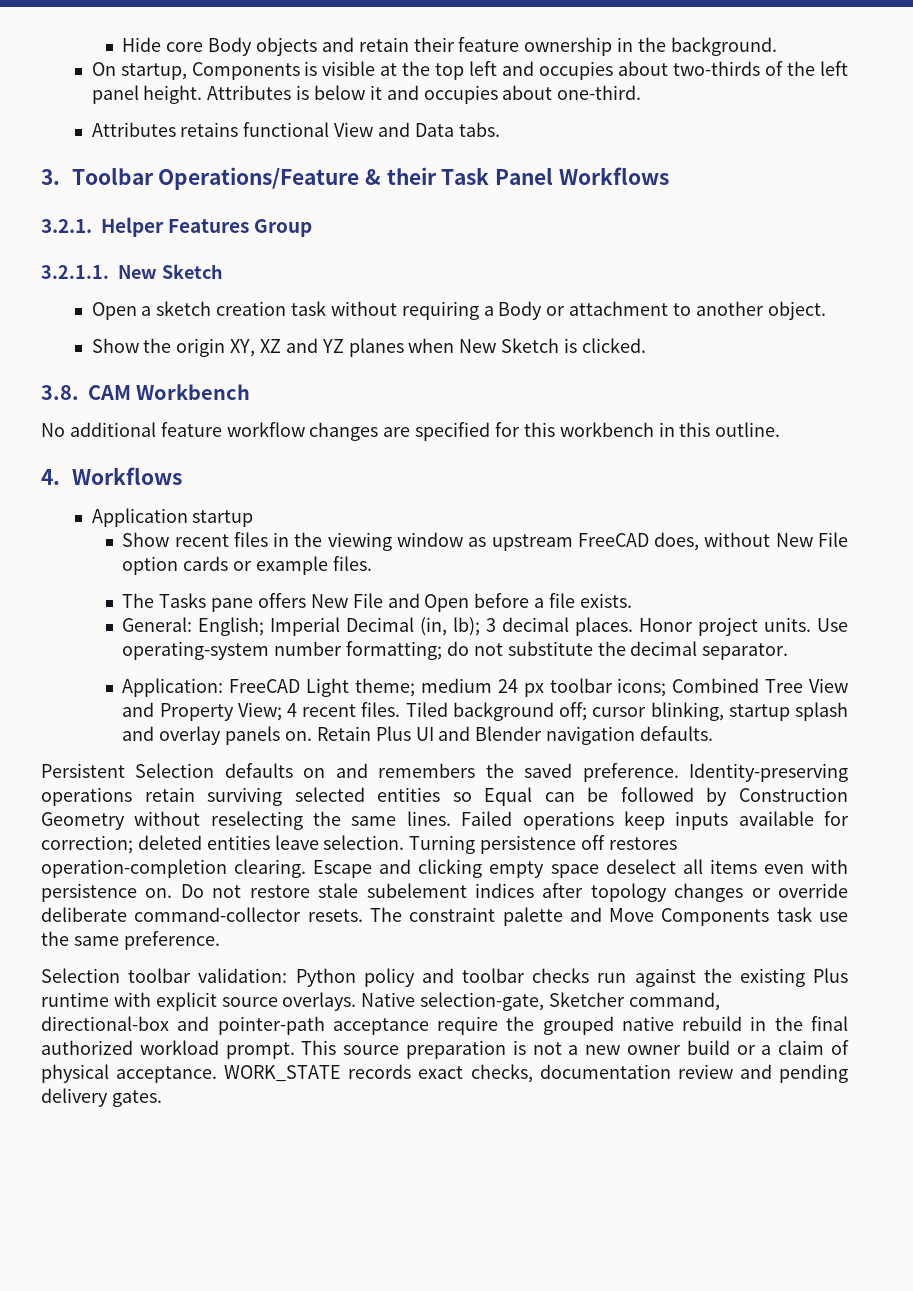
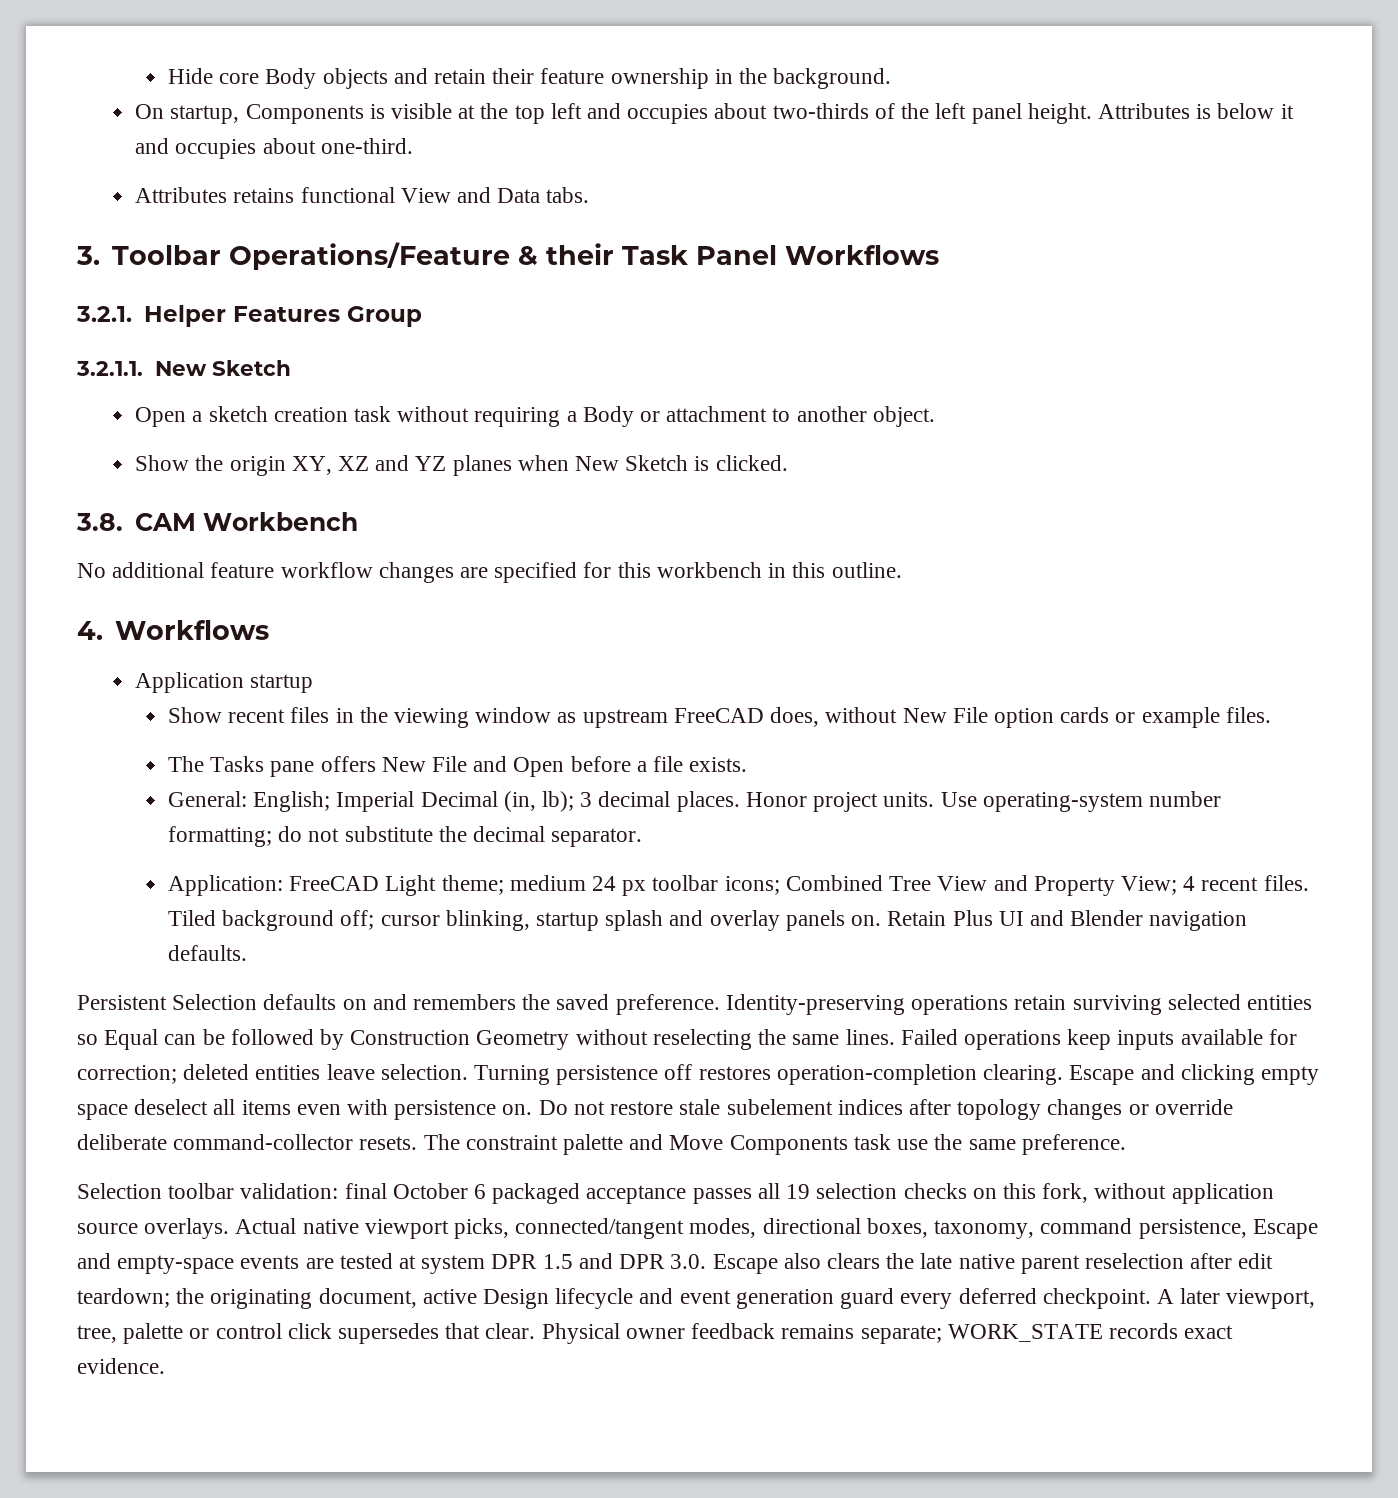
- Selection toolbar validation: Python policy and toolbar checks run against the existing Plus runtime with explicit source overlays. Native selection-gate, Sketcher command, directional-box and pointer-path acceptance require the grouped native rebuild in the final authorized workload prompt. This source preparation is not a new owner build or a claim of physical acceptance. WORK_STATE records exact checks, documentation review and pending delivery gates.
+ Selection toolbar validation: final October 6 packaged acceptance passes all 19 selection checks on this fork, without application source overlays. Actual native viewport picks, connected/tangent modes, directional boxes, taxonomy, command persistence, Escape and empty-space events are tested at system DPR 1.5 and DPR 3.0. Escape also clears the late native parent reselection after edit teardown; the originating document, active Design lifecycle and event generation guard every deferred checkpoint. A later viewport, tree, palette or control click supersedes that clear. Physical owner feedback remains separate; WORK_STATE records exact evidence.

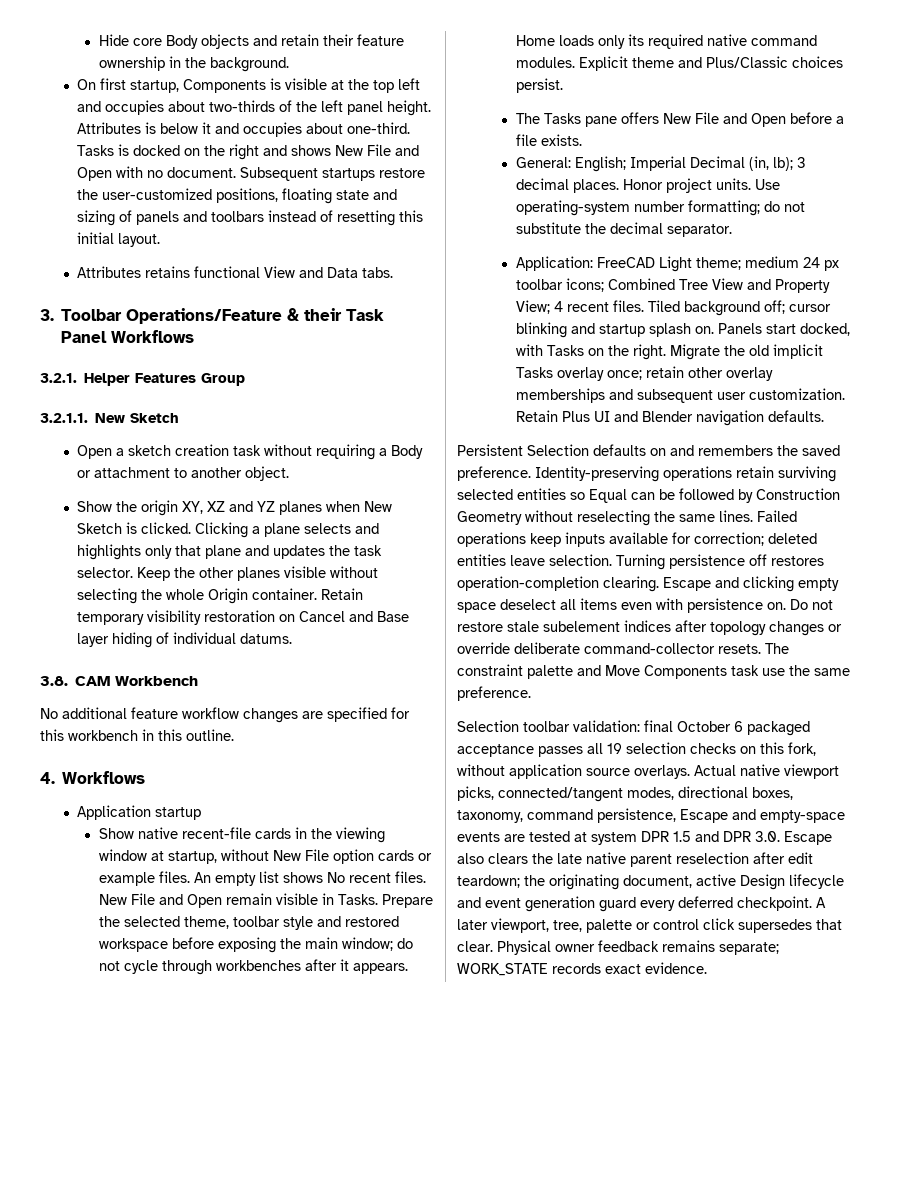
- On startup, Components is visible at the top left and occupies about two-thirds of the left panel height.
+ On first startup, Components is visible at the top left and occupies about two-thirds of the left panel height.
+ Tasks is docked on the right and shows New File and Open with no document. Subsequent startups restore the user-customized positions, floating state and sizing of panels and toolbars instead of resetting this initial layout.
+ Clicking a plane selects and highlights only that plane and updates the task selector. Keep the other planes visible without selecting the whole Origin container. Retain temporary visibility restoration on Cancel and Base layer hiding of individual datums.
- Show recent files in the viewing window as upstream FreeCAD does, without New File option cards or example files.
+ Show native recent-file cards in the viewing window at startup, without New File option cards or example files. An empty list shows No recent files. New File and Open remain visible in Tasks. Prepare the selected theme, toolbar style and restored workspace before exposing the main window; do not cycle through workbenches after it appears. Home loads only its required native command modules. Explicit theme and Plus/Classic choices persist.
- Tiled background off; cursor blinking, startup splash and overlay panels on.
+ Tiled background off; cursor blinking and startup splash on. Panels start docked, with Tasks on the right. Migrate the old implicit Tasks overlay once; retain other overlay memberships and subsequent user customization.

